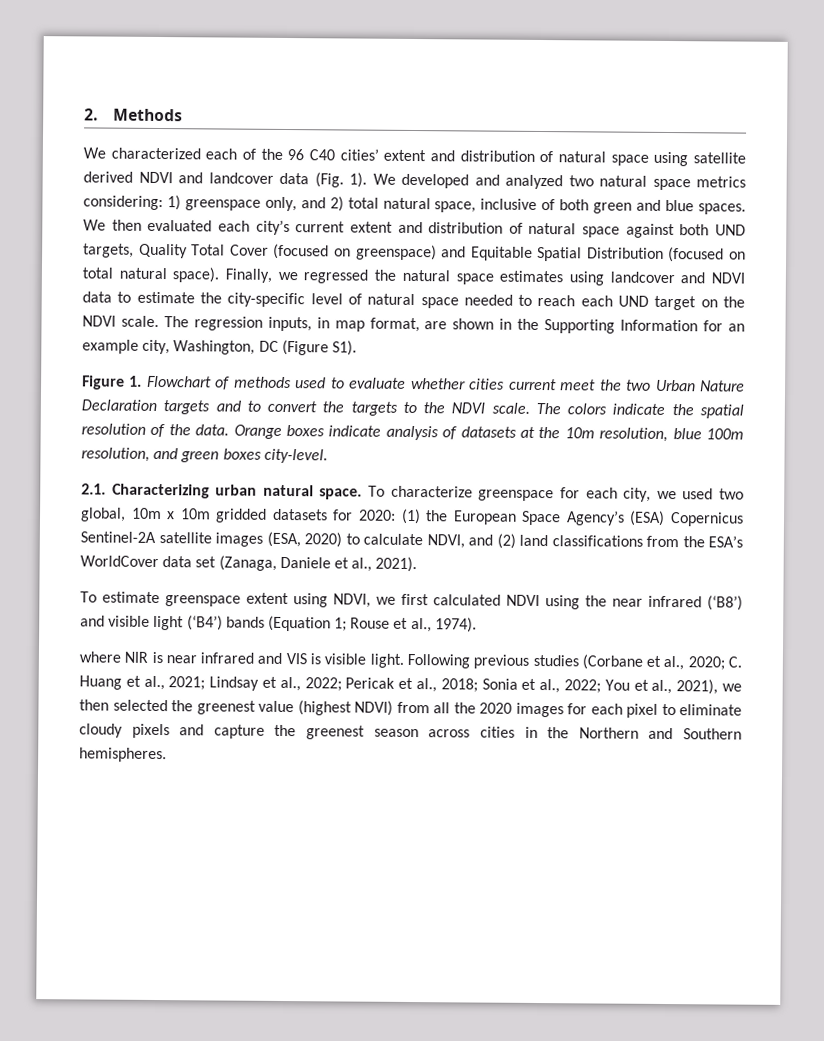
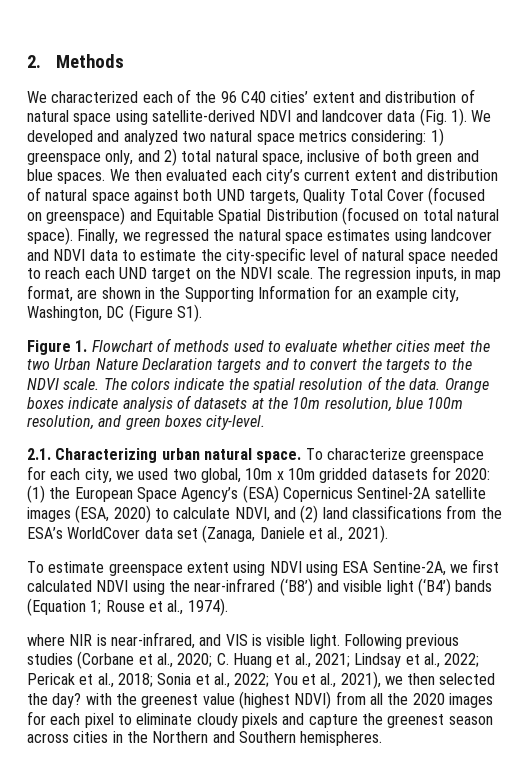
- We characterized each of the 96 C40 cities’ extent and distribution of natural space using satellite derived NDVI and landcover data (Fig. 1).
+ We characterized each of the 96 C40 cities’ extent and distribution of natural space using satellite-derived NDVI and landcover data (Fig. 1).
- Figure 1. Flowchart of methods used to evaluate whether cities current meet the two Urban Nature Declaration targets and to convert the targets to the NDVI scale.
+ Figure 1. Flowchart of methods used to evaluate whether cities meet the two Urban Nature Declaration targets and to convert the targets to the NDVI scale.
- To estimate greenspace extent using NDVI, we first calculated NDVI using the near infrared (‘B8’) and visible light (‘B4’) bands (Equation 1; Rouse et al., 1974).
+ To estimate greenspace extent using NDVI using ESA Sentine-2A, we first calculated NDVI using the near-infrared (‘B8’) and visible light (‘B4’) bands (Equation 1; Rouse et al., 1974).
- where NIR is near infrared and VIS is visible light.
+ where NIR is near-infrared, and VIS is visible light.
- You et al., 2021), we then selected the greenest value (highest NDVI) from all the 2020 images for each pixel to eliminate cloudy pixels and capture the greenest season across cities in the Northern and Southern hemispheres.
+ You et al., 2021), we then selected the day? with the greenest value (highest NDVI) from all the 2020 images for each pixel to eliminate cloudy pixels and capture the greenest season across cities in the Northern and Southern hemispheres.

